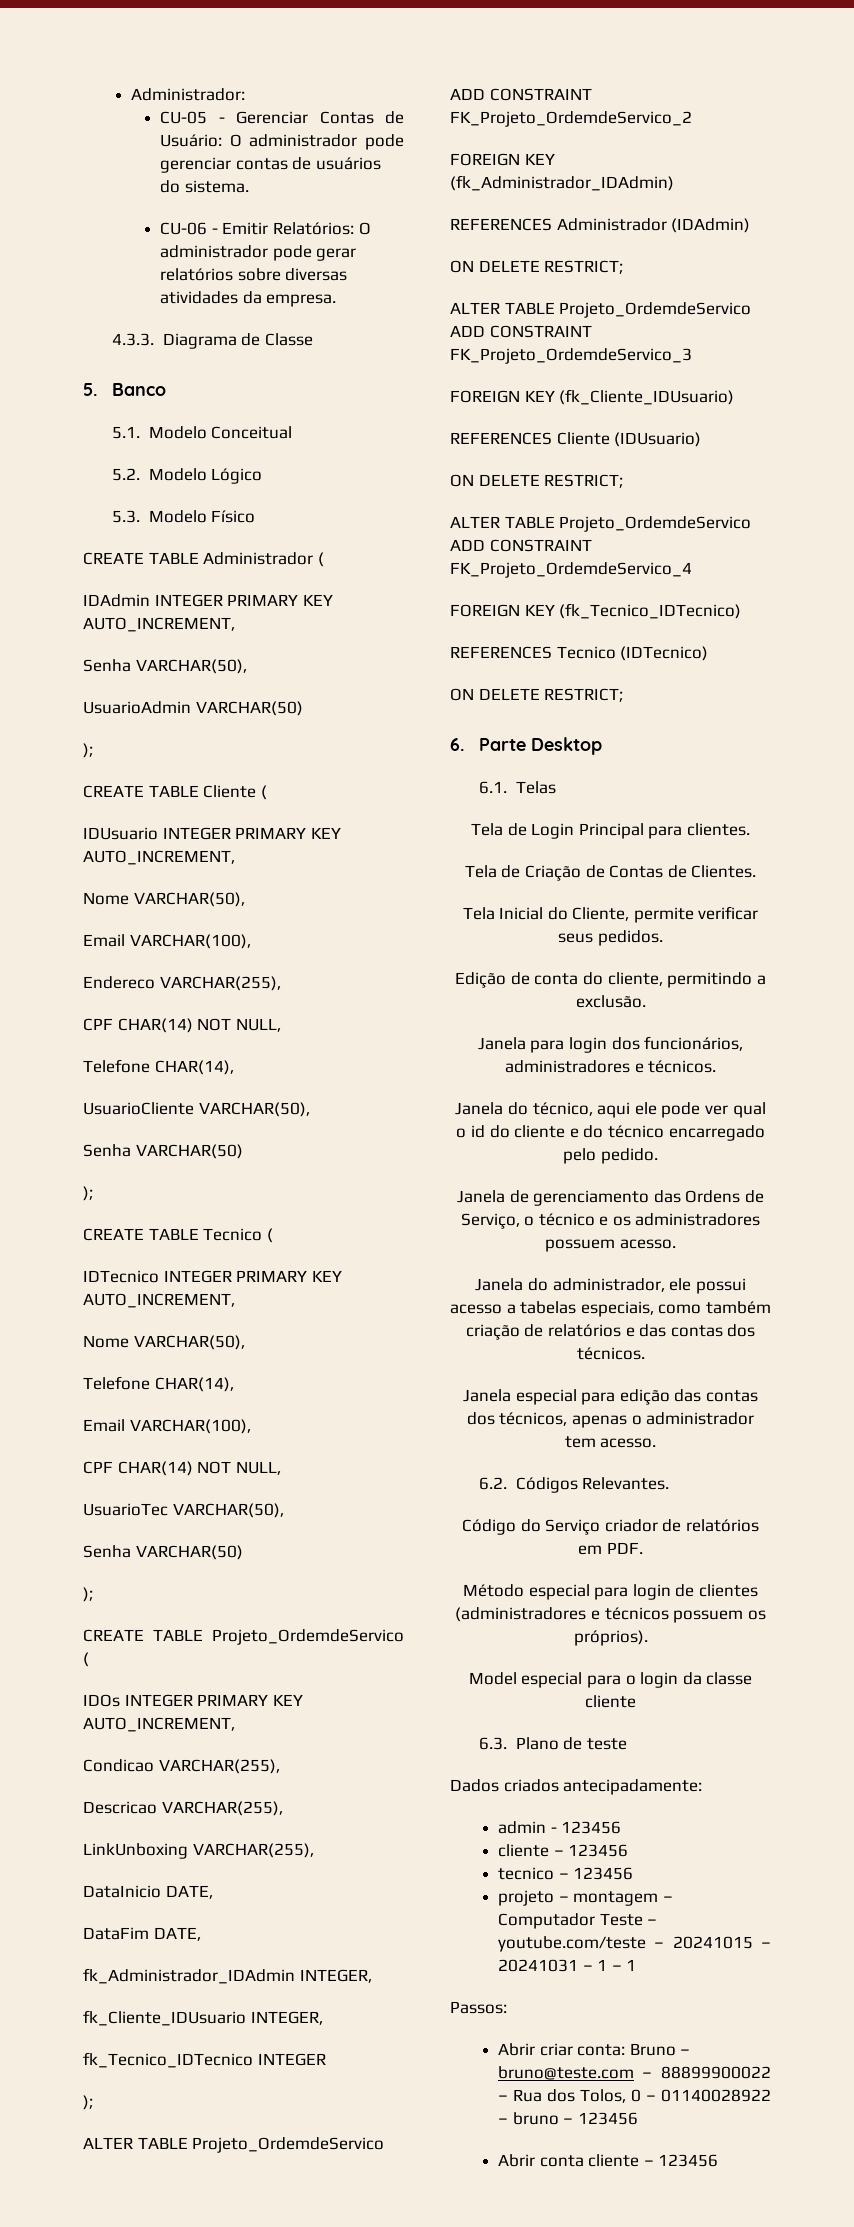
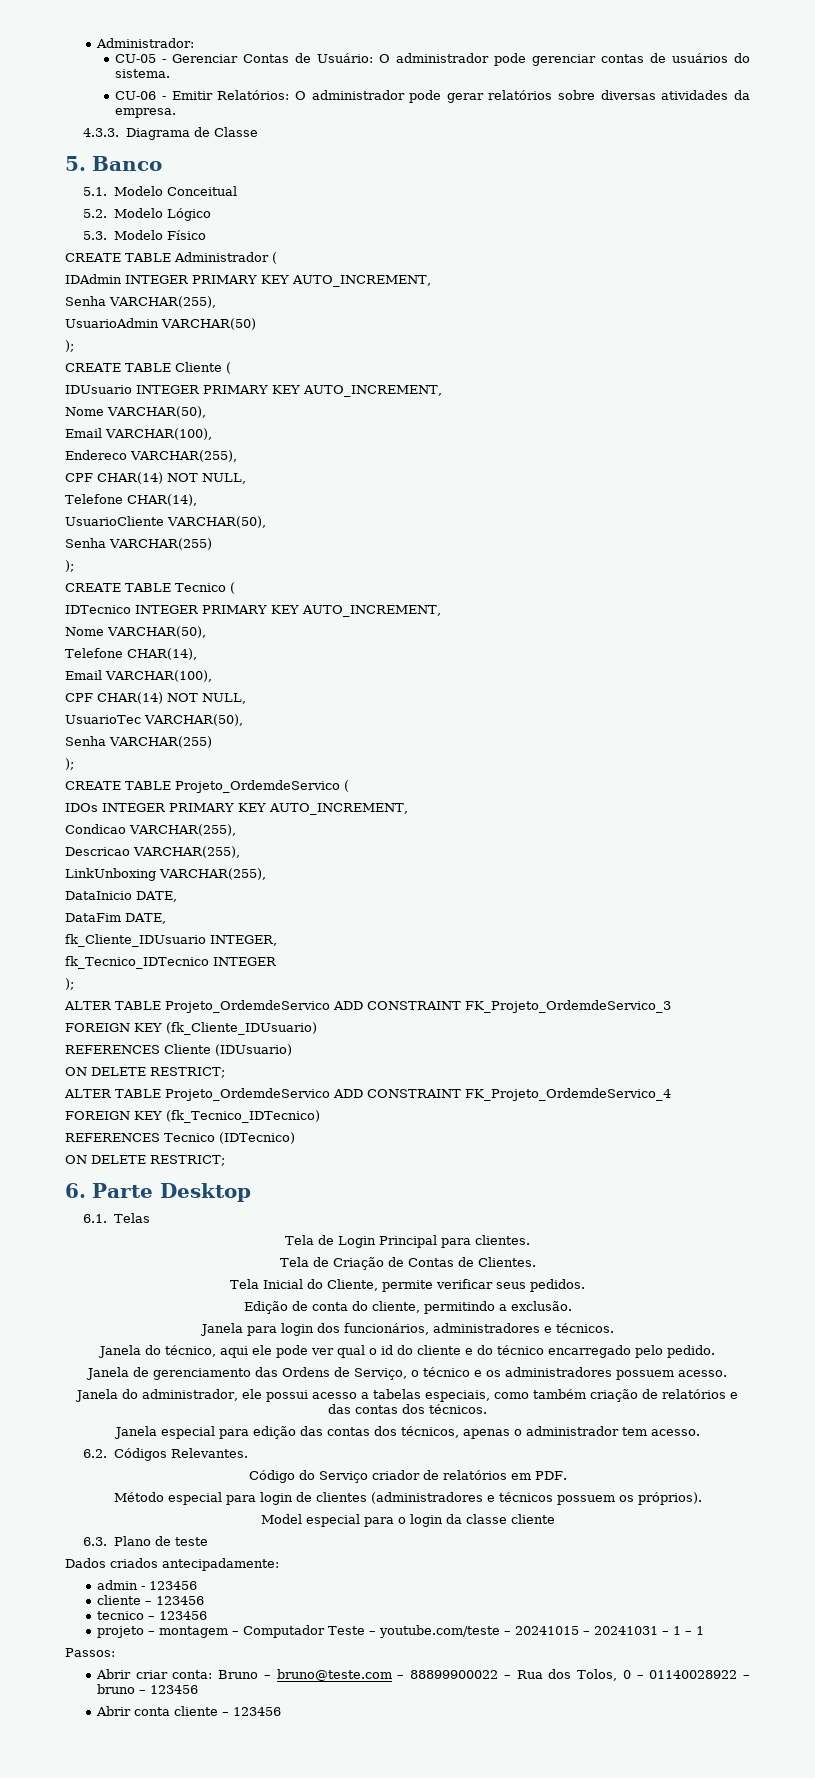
- Senha VARCHAR(50),
+ Senha VARCHAR(255),
  UsuarioCliente VARCHAR(50),
- Senha VARCHAR(50)
+ Senha VARCHAR(255)
  UsuarioTec VARCHAR(50),
- Senha VARCHAR(50)
+ Senha VARCHAR(255)
- fk_Administrador_IDAdmin INTEGER,
- ALTER TABLE Projeto_OrdemdeServico ADD CONSTRAINT FK_Projeto_OrdemdeServico_2
- FOREIGN KEY (fk_Administrador_IDAdmin)
- REFERENCES Administrador (IDAdmin)
- ON DELETE RESTRICT;

